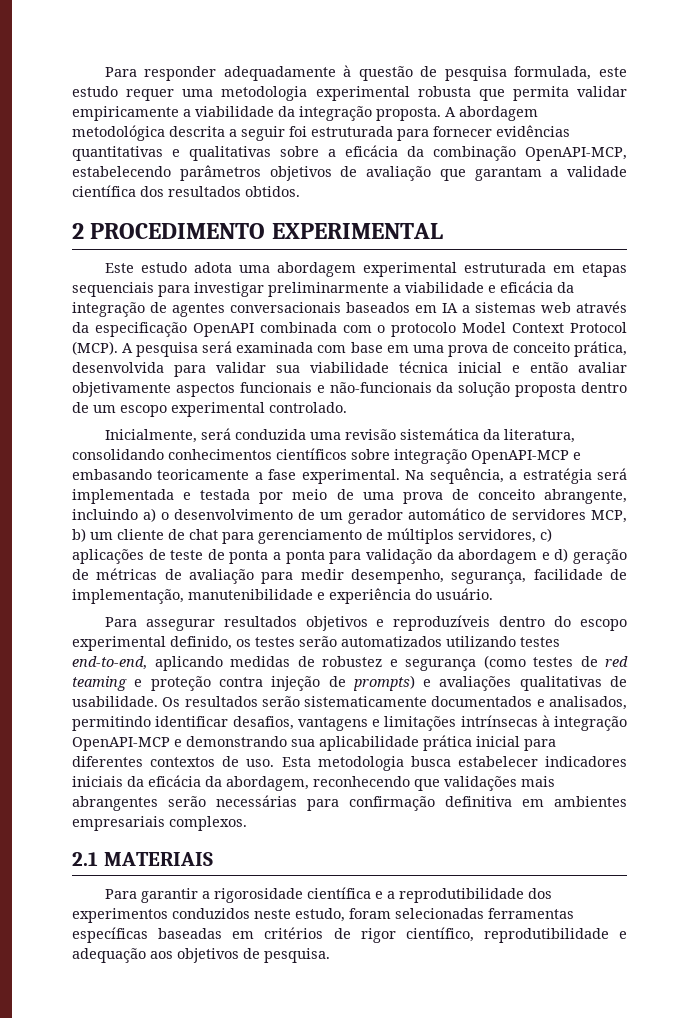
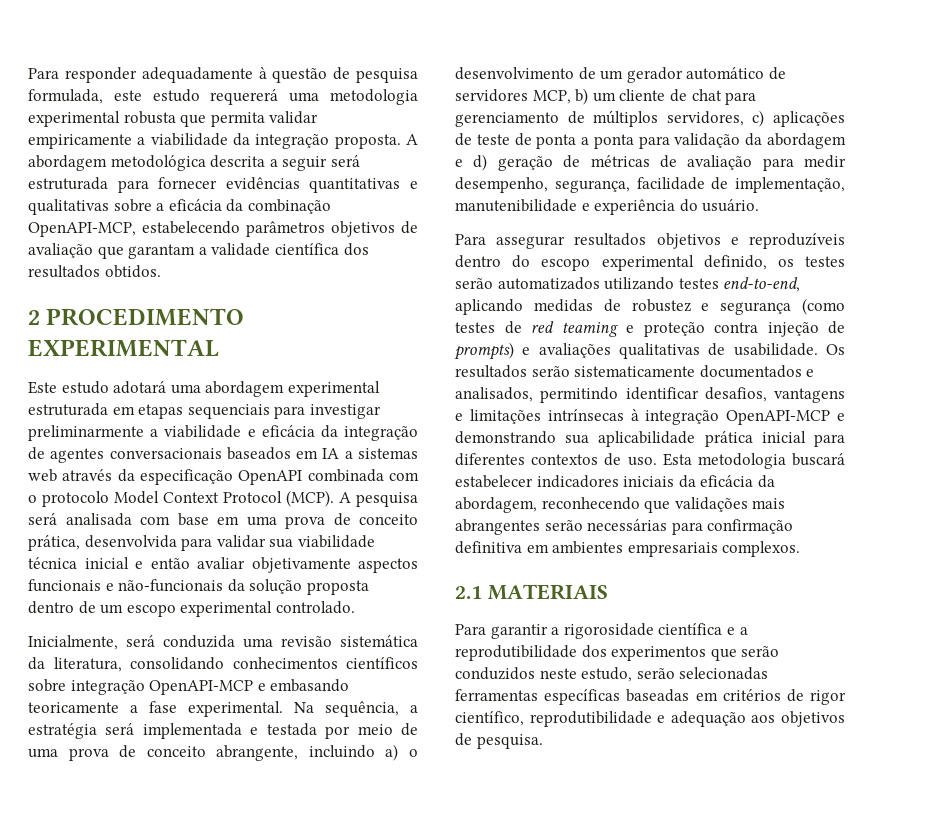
- Para responder adequadamente à questão de pesquisa formulada, este estudo requer uma metodologia experimental robusta que permita validar empiricamente a viabilidade da integração proposta.
+ Para responder adequadamente à questão de pesquisa formulada, este estudo requererá uma metodologia experimental robusta que permita validar empiricamente a viabilidade da integração proposta.
- A abordagem metodológica descrita a seguir foi estruturada para fornecer evidências quantitativas e qualitativas sobre a eficácia da combinação OpenAPI-MCP, estabelecendo parâmetros objetivos de avaliação que garantam a validade científica dos resultados obtidos.
+ A abordagem metodológica descrita a seguir será estruturada para fornecer evidências quantitativas e qualitativas sobre a eficácia da combinação OpenAPI-MCP, estabelecendo parâmetros objetivos de avaliação que garantam a validade científica dos resultados obtidos.
- Este estudo adota uma abordagem experimental estruturada em etapas sequenciais para investigar preliminarmente a viabilidade e eficácia da integração de agentes conversacionais baseados em IA a sistemas web através da especificação OpenAPI combinada com o protocolo Model Context Protocol (MCP).
+ Este estudo adotará uma abordagem experimental estruturada em etapas sequenciais para investigar preliminarmente a viabilidade e eficácia da integração de agentes conversacionais baseados em IA a sistemas web através da especificação OpenAPI combinada com o protocolo Model Context Protocol (MCP).
- A pesquisa será examinada com base em uma prova de conceito prática, desenvolvida para validar sua viabilidade técnica inicial e então avaliar objetivamente aspectos funcionais e não-funcionais da solução proposta dentro de um escopo experimental controlado.
+ A pesquisa será analisada com base em uma prova de conceito prática, desenvolvida para validar sua viabilidade técnica inicial e então avaliar objetivamente aspectos funcionais e não-funcionais da solução proposta dentro de um escopo experimental controlado.
- Esta metodologia busca estabelecer indicadores iniciais da eficácia da abordagem, reconhecendo que validações mais abrangentes serão necessárias para confirmação definitiva em ambientes empresariais complexos.
+ Esta metodologia buscará estabelecer indicadores iniciais da eficácia da abordagem, reconhecendo que validações mais abrangentes serão necessárias para confirmação definitiva em ambientes empresariais complexos.
- Para garantir a rigorosidade científica e a reprodutibilidade dos experimentos conduzidos neste estudo, foram selecionadas ferramentas específicas baseadas em critérios de rigor científico, reprodutibilidade e adequação aos objetivos de pesquisa.
+ Para garantir a rigorosidade científica e a reprodutibilidade dos experimentos que serão conduzidos neste estudo, serão selecionadas ferramentas específicas baseadas em critérios de rigor científico, reprodutibilidade e adequação aos objetivos de pesquisa.

